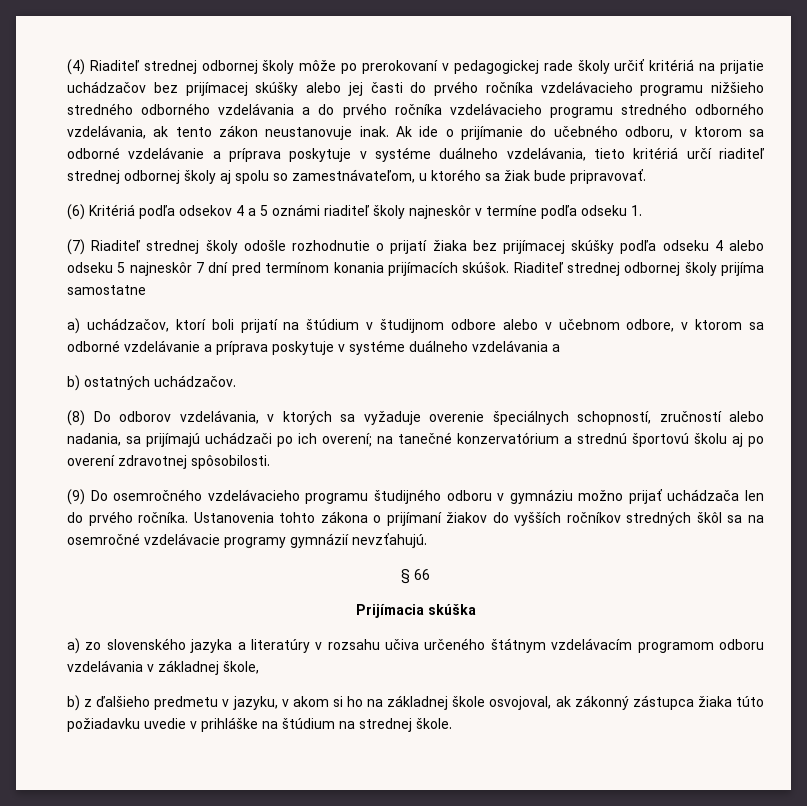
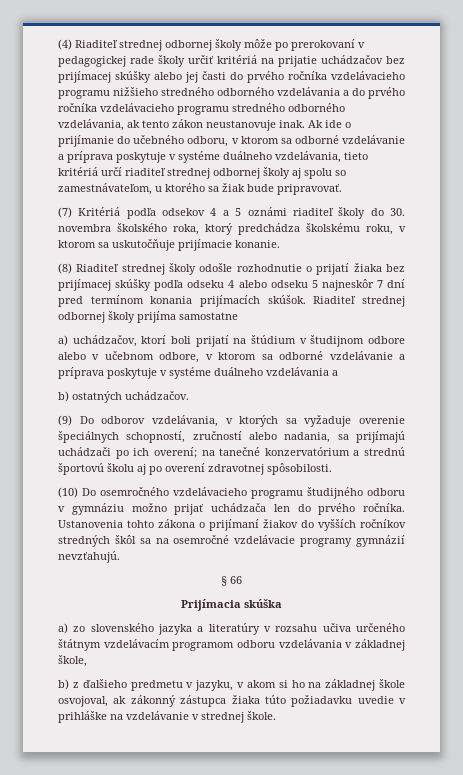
- (6) Kritériá podľa odsekov 4 a 5 oznámi riaditeľ školy najneskôr v termíne podľa odseku 1.
- (7) Riaditeľ strednej školy odošle rozhodnutie o prijatí žiaka bez prijímacej skúšky podľa odseku 4 alebo odseku 5 najneskôr 7 dní pred termínom konania prijímacích skúšok.
+ (7) Kritériá podľa odsekov 4 a 5 oznámi riaditeľ školy do 30. novembra školského roka, ktorý predchádza školskému roku, v ktorom sa uskutočňuje prijímacie konanie.
+ (8) Riaditeľ strednej školy odošle rozhodnutie o prijatí žiaka bez prijímacej skúšky podľa odseku 4 alebo odseku 5 najneskôr 7 dní pred termínom konania prijímacích skúšok.
- (8) Do odborov vzdelávania, v ktorých sa vyžaduje overenie špeciálnych schopností, zručností alebo nadania, sa prijímajú uchádzači po ich overení; na tanečné konzervatórium a strednú športovú školu aj po overení zdravotnej spôsobilosti.
+ (9) Do odborov vzdelávania, v ktorých sa vyžaduje overenie špeciálnych schopností, zručností alebo nadania, sa prijímajú uchádzači po ich overení; na tanečné konzervatórium a strednú športovú školu aj po overení zdravotnej spôsobilosti.
- (9) Do osemročného vzdelávacieho programu študijného odboru v gymnáziu možno prijať uchádzača len do prvého ročníka.
+ (10) Do osemročného vzdelávacieho programu študijného odboru v gymnáziu možno prijať uchádzača len do prvého ročníka.
- b) z ďalšieho predmetu v jazyku, v akom si ho na základnej škole osvojoval, ak zákonný zástupca žiaka túto požiadavku uvedie v prihláške na štúdium na strednej škole.
+ b) z ďalšieho predmetu v jazyku, v akom si ho na základnej škole osvojoval, ak zákonný zástupca žiaka túto požiadavku uvedie v prihláške na vzdelávanie v strednej škole.

